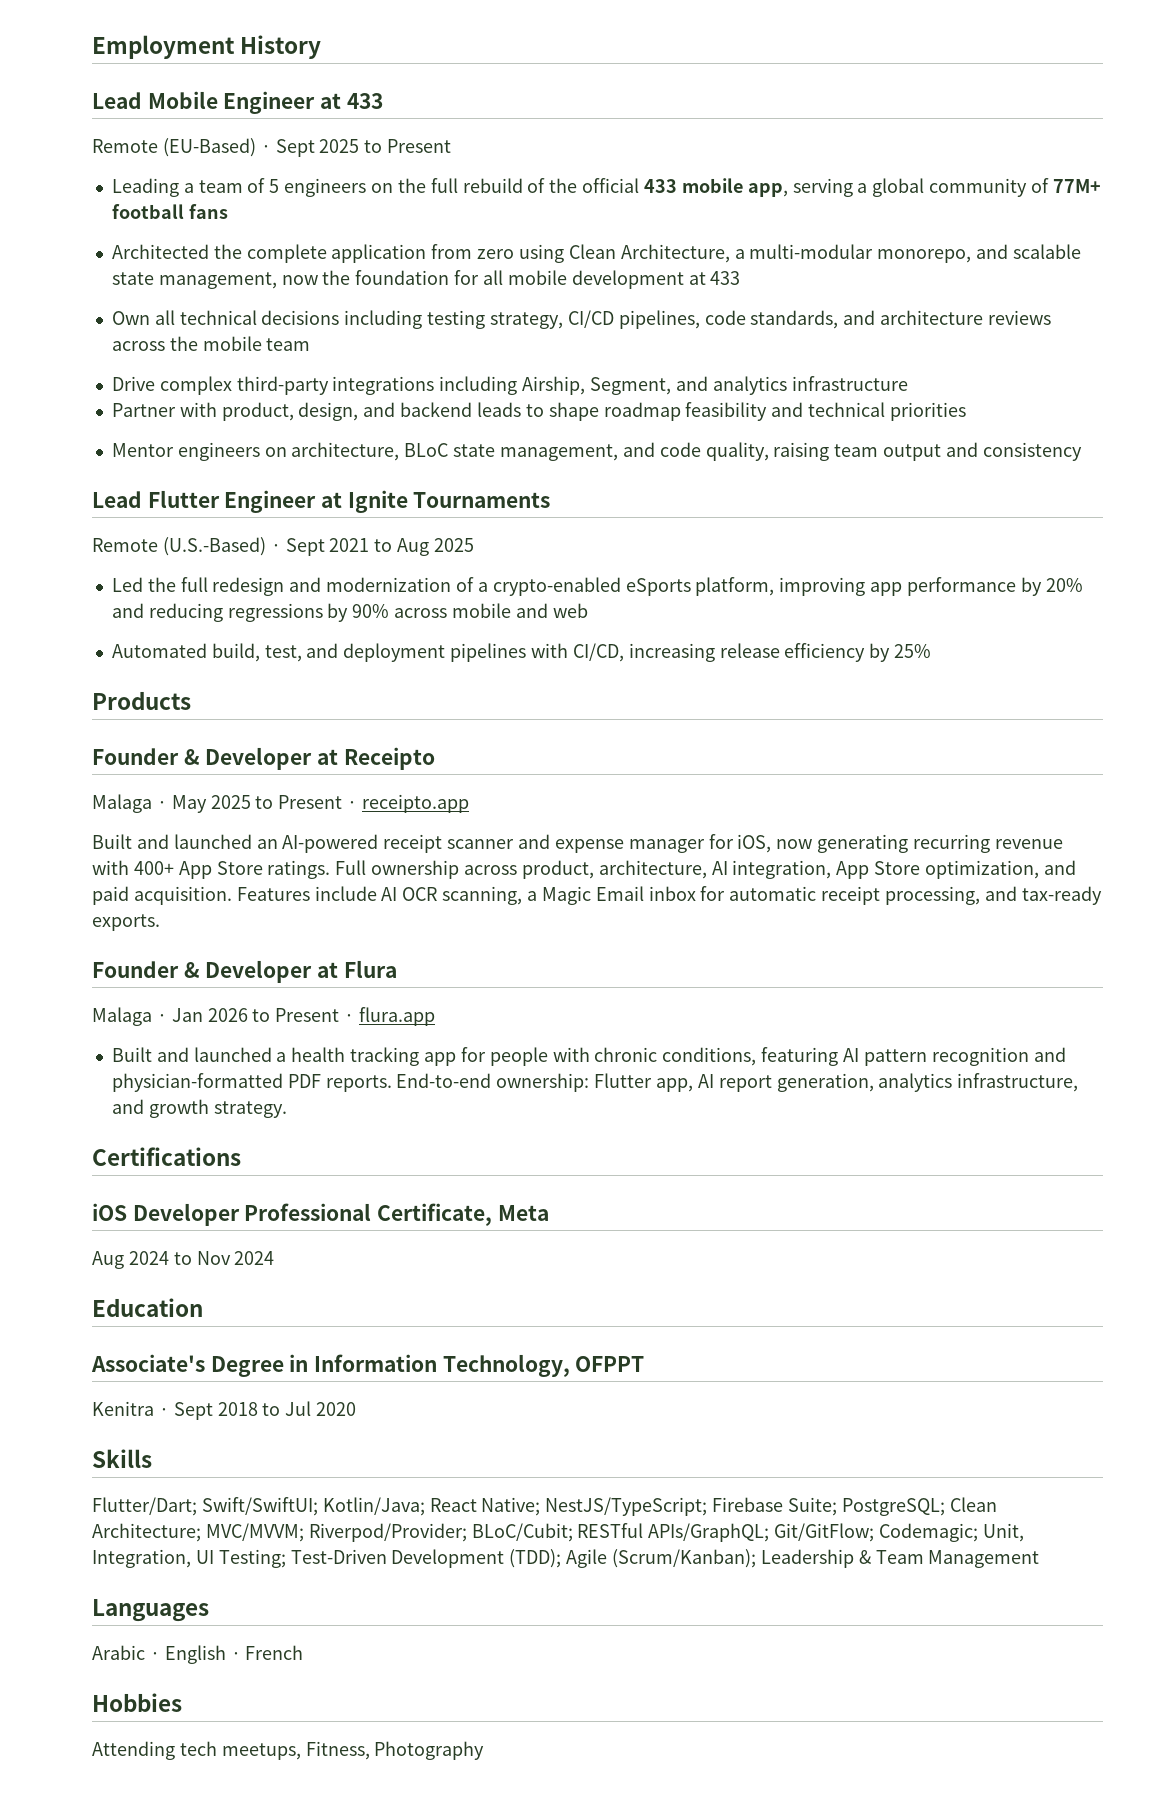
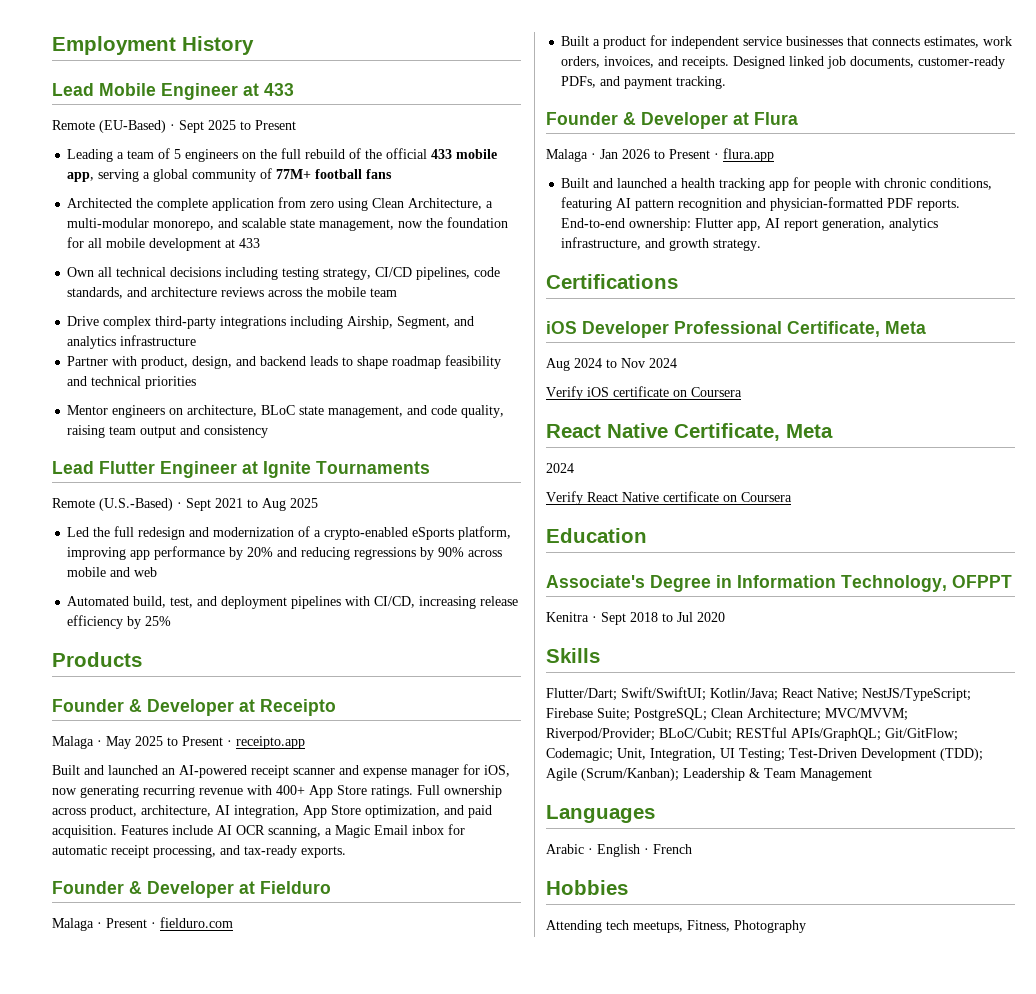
+ Founder & Developer at Fielduro
+ Malaga · Present · fielduro.com
+ Built a product for independent service businesses that connects estimates, work orders, invoices, and receipts. Designed linked job documents, customer-ready PDFs, and payment tracking.
+ Verify iOS certificate on Coursera
+ React Native Certificate, Meta
+ 2024
+ Verify React Native certificate on Coursera

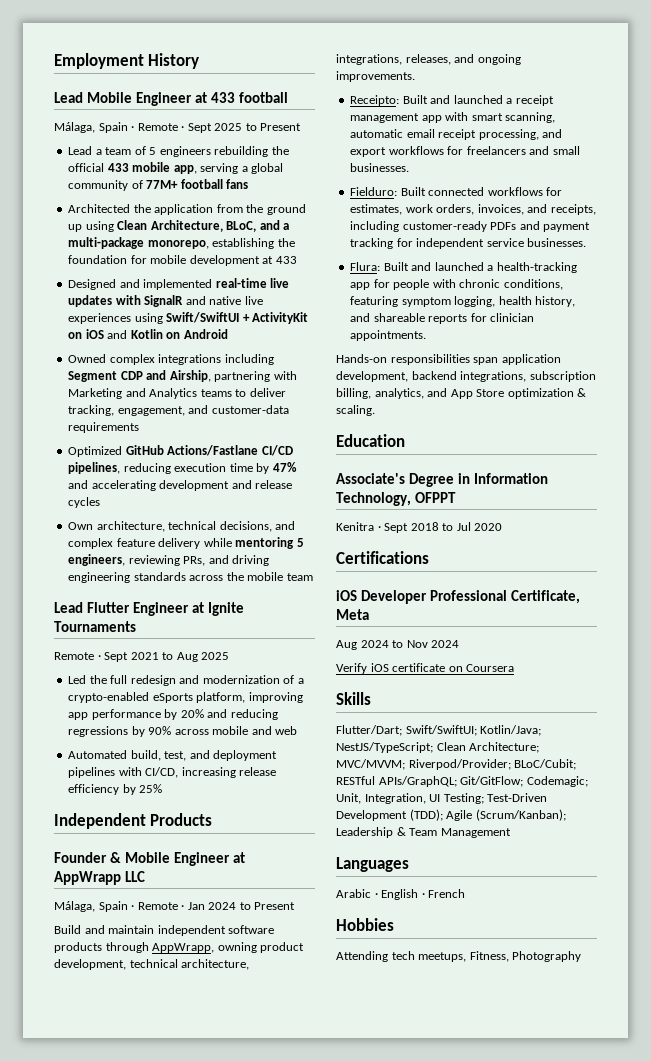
- Lead Mobile Engineer at 433
- Remote (EU-Based) · Sept 2025 to Present
+ Lead Mobile Engineer at 433 football
+ Málaga, Spain · Remote · Sept 2025 to Present
- Leading a team of 5 engineers on the full rebuild of the official 433 mobile app, serving a global community of 77M+ football fans
+ Lead a team of 5 engineers rebuilding the official 433 mobile app, serving a global community of 77M+ football fans
- Architected the complete application from zero using Clean Architecture, a multi-modular monorepo, and scalable state management, now the foundation for all mobile development at 433
+ Architected the application from the ground up using Clean Architecture, BLoC, and a multi-package monorepo, establishing the foundation for mobile development at 433
- Own all technical decisions including testing strategy, CI/CD pipelines, code standards, and architecture reviews across the mobile team
- Drive complex third-party integrations including Airship, Segment, and analytics infrastructure
- Partner with product, design, and backend leads to shape roadmap feasibility and technical priorities
- Mentor engineers on architecture, BLoC state management, and code quality, raising team output and consistency
+ Designed and implemented real-time live updates with SignalR and native live experiences using Swift/SwiftUI + ActivityKit on iOS and Kotlin on Android
+ Owned complex integrations including Segment CDP and Airship, partnering with Marketing and Analytics teams to deliver tracking, engagement, and customer-data requirements
+ Optimized GitHub Actions/Fastlane CI/CD pipelines, reducing execution time by 47% and accelerating development and release cycles
+ Own architecture, technical decisions, and complex feature delivery while mentoring 5 engineers, reviewing PRs, and driving engineering standards across the mobile team
- Remote (U.S.-Based) · Sept 2021 to Aug 2025
+ Remote · Sept 2021 to Aug 2025
- Products
+ Independent Products
- Founder & Developer at Receipto
- Malaga · May 2025 to Present · receipto.app
- Built and launched an AI-powered receipt scanner and expense manager for iOS, now generating recurring revenue with 400+ App Store ratings. Full ownership across product, architecture, AI integration, App Store optimization, and paid acquisition. Features include AI OCR scanning, a Magic Email inbox for automatic receipt processing, and tax-ready exports.
- Founder & Developer at Fielduro
- Malaga · Present · fielduro.com
- Built a product for independent service businesses that connects estimates, work orders, invoices, and receipts. Designed linked job documents, customer-ready PDFs, and payment tracking.
- Founder & Developer at Flura
- Malaga · Jan 2026 to Present · flura.app
- Built and launched a health tracking app for people with chronic conditions, featuring AI pattern recognition and physician-formatted PDF reports. End-to-end ownership: Flutter app, AI report generation, analytics infrastructure, and growth strategy.
+ Founder & Mobile Engineer at AppWrapp LLC
+ Málaga, Spain · Remote · Jan 2024 to Present
+ Build and maintain independent software products through AppWrapp, owning product development, technical architecture, integrations, releases, and ongoing improvements.
+ Receipto: Built and launched a receipt management app with smart scanning, automatic email receipt processing, and export workflows for freelancers and small businesses.
+ Fielduro: Built connected workflows for estimates, work orders, invoices, and receipts, including customer-ready PDFs and payment tracking for independent service businesses.
+ Flura: Built and launched a health-tracking app for people with chronic conditions, featuring symptom logging, health history, and shareable reports for clinician appointments.
+ Hands-on responsibilities span application development, backend integrations, subscription billing, analytics, and App Store optimization & scaling.
+ Education
+ Associate's Degree in Information Technology, OFPPT
+ Kenitra · Sept 2018 to Jul 2020
- React Native Certificate, Meta
- 2024
- Verify React Native certificate on Coursera
- Education
- Associate's Degree in Information Technology, OFPPT
- Kenitra · Sept 2018 to Jul 2020
  Skills
- Flutter/Dart; Swift/SwiftUI; Kotlin/Java; React Native; NestJS/TypeScript; Firebase Suite; PostgreSQL; Clean Architecture; MVC/MVVM; Riverpod/Provider; BLoC/Cubit; RESTful APIs/GraphQL; Git/GitFlow; Codemagic; Unit, Integration, UI Testing; Test-Driven Development (TDD); Agile (Scrum/Kanban); Leadership & Team Management
+ Flutter/Dart; Swift/SwiftUI; Kotlin/Java; NestJS/TypeScript; Clean Architecture; MVC/MVVM; Riverpod/Provider; BLoC/Cubit; RESTful APIs/GraphQL; Git/GitFlow; Codemagic; Unit, Integration, UI Testing; Test-Driven Development (TDD); Agile (Scrum/Kanban); Leadership & Team Management

